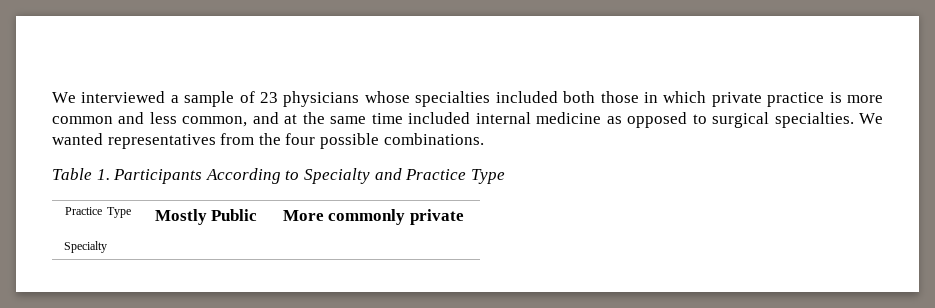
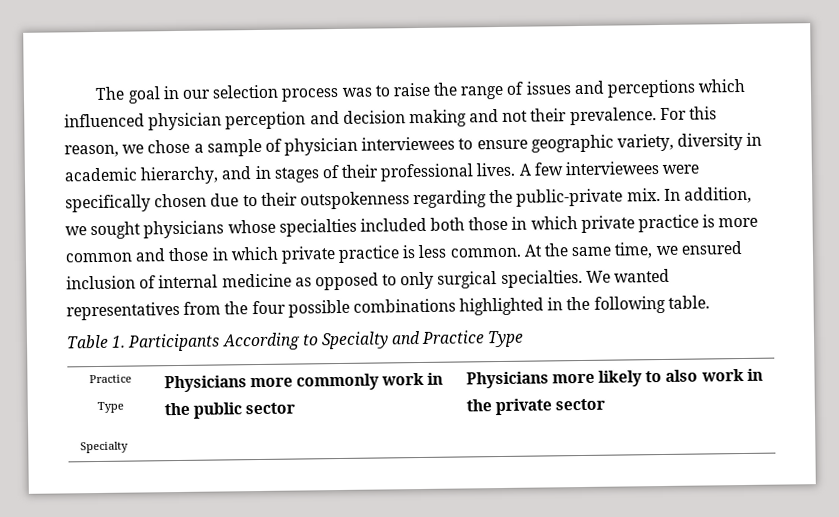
- We interviewed a sample of 23 physicians whose specialties included both those in which private practice is more common and less common, and at the same time included internal medicine as opposed to surgical specialties.
+ The goal in our selection process was to raise the range of issues and perceptions which influenced physician perception and decision making and not their prevalence. For this reason, we chose a sample of physician interviewees to ensure geographic variety, diversity in academic hierarchy, and in stages of their professional lives. A few interviewees were specifically chosen due to their outspokenness regarding the public-private mix. In addition, we sought physicians whose specialties included both those in which private practice is more common and those in which private practice is less common. At the same time, we ensured inclusion of internal medicine as opposed to only surgical specialties.
- We wanted representatives from the four possible combinations.
+ We wanted representatives from the four possible combinations highlighted in the following table.
  Table 1. Participants According to Specialty and Practice Type
  Practice Type
- Specialty | Mostly Public | More commonly private
+ Specialty | Physicians more commonly work in the public sector | Physicians more likely to also work in the private sector

